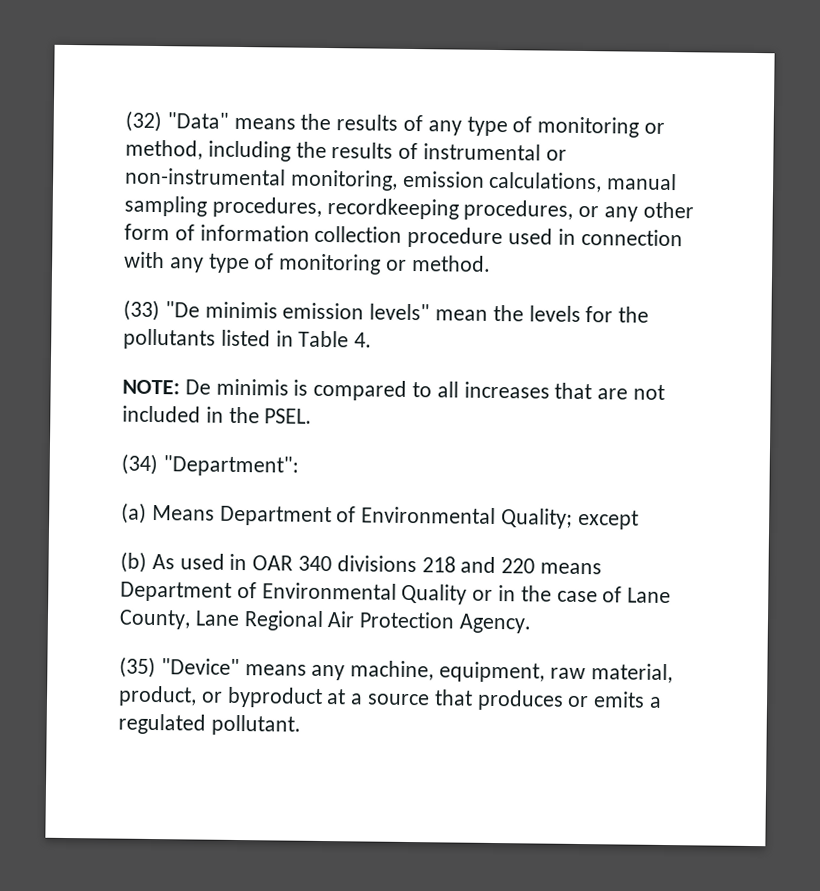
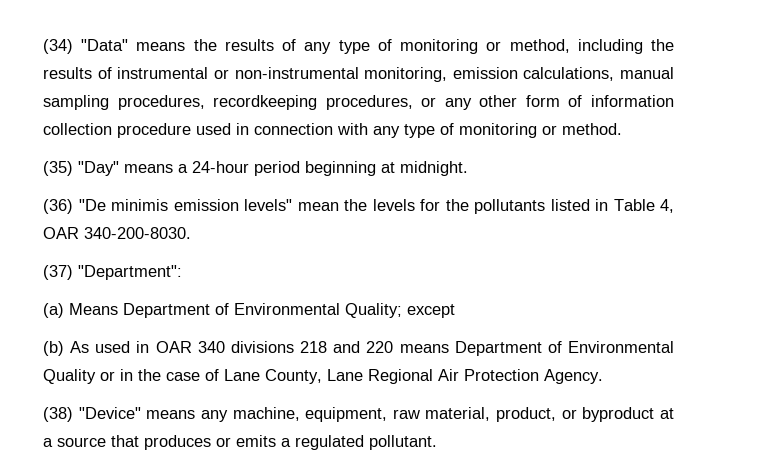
- (32) "Data" means the results of any type of monitoring or method, including the results of instrumental or non-instrumental monitoring, emission calculations, manual sampling procedures, recordkeeping procedures, or any other form of information collection procedure used in connection with any type of monitoring or method.
+ (34) "Data" means the results of any type of monitoring or method, including the results of instrumental or non-instrumental monitoring, emission calculations, manual sampling procedures, recordkeeping procedures, or any other form of information collection procedure used in connection with any type of monitoring or method.
- (33) "De minimis emission levels" mean the levels for the pollutants listed in Table 4.
- NOTE: De minimis is compared to all increases that are not included in the PSEL.
- (34) "Department":
+ (35) "Day" means a 24-hour period beginning at midnight.
+ (36) "De minimis emission levels" mean the levels for the pollutants listed in Table 4, OAR 340-200-8030.
+ (37) "Department":
- (35) "Device" means any machine, equipment, raw material, product, or byproduct at a source that produces or emits a regulated pollutant.
+ (38) "Device" means any machine, equipment, raw material, product, or byproduct at a source that produces or emits a regulated pollutant.

